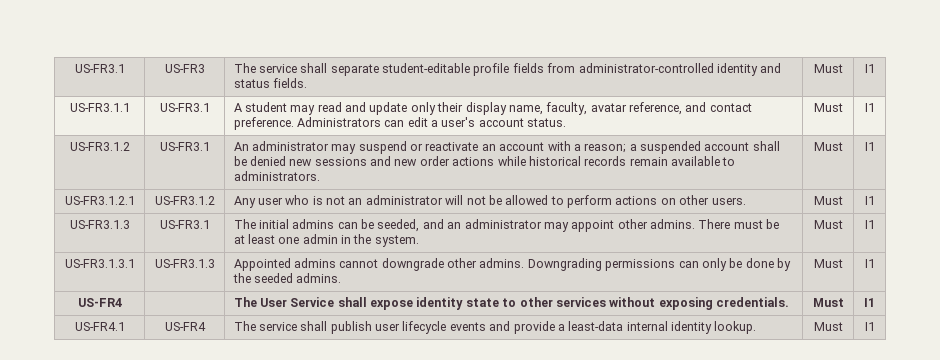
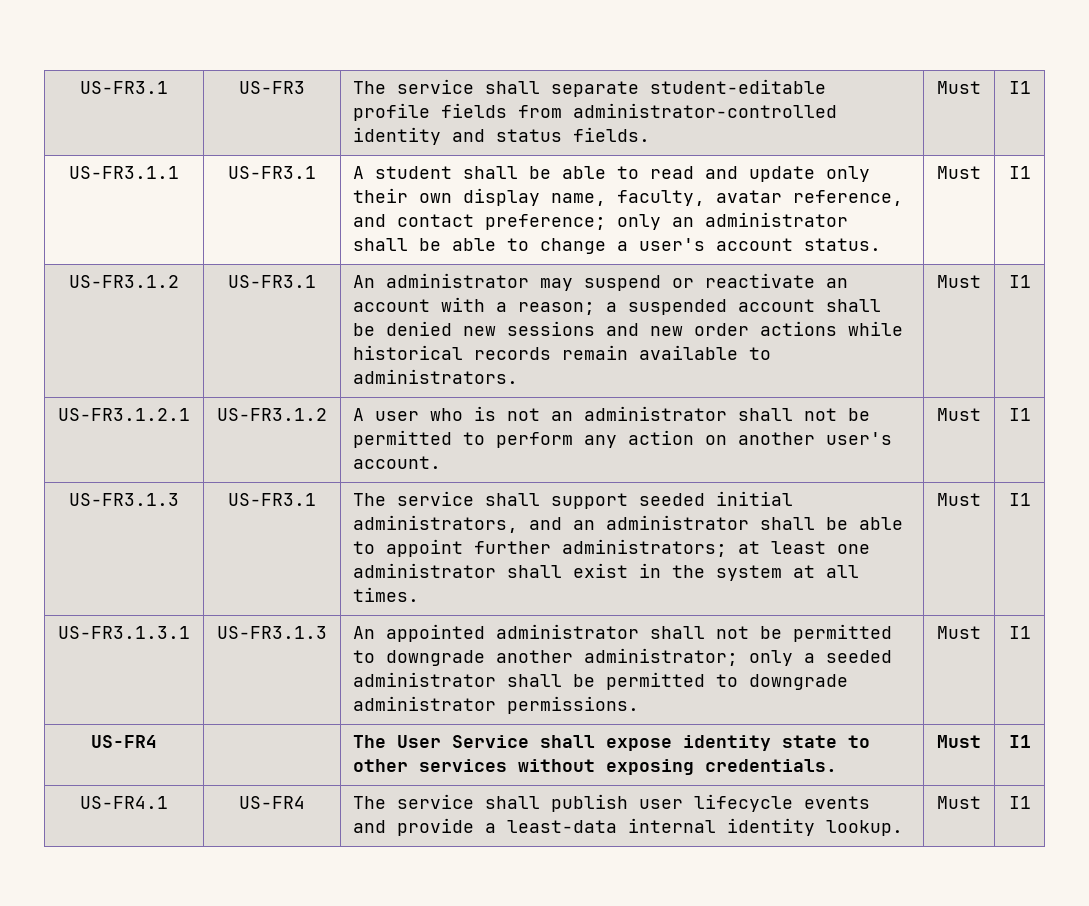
- US-FR3.1.1 | US-FR3.1 | A student may read and update only their display name, faculty, avatar reference, and contact preference. Administrators can edit a user's account status. | Must | I1
+ US-FR3.1.1 | US-FR3.1 | A student shall be able to read and update only their own display name, faculty, avatar reference, and contact preference; only an administrator shall be able to change a user's account status. | Must | I1
- US-FR3.1.2.1 | US-FR3.1.2 | Any user who is not an administrator will not be allowed to perform actions on other users. | Must | I1
+ US-FR3.1.2.1 | US-FR3.1.2 | A user who is not an administrator shall not be permitted to perform any action on another user's account. | Must | I1
- US-FR3.1.3 | US-FR3.1 | The initial admins can be seeded, and an administrator may appoint other admins. There must be at least one admin in the system. | Must | I1
- US-FR3.1.3.1 | US-FR3.1.3 | Appointed admins cannot downgrade other admins. Downgrading permissions can only be done by the seeded admins. | Must | I1
+ US-FR3.1.3 | US-FR3.1 | The service shall support seeded initial administrators, and an administrator shall be able to appoint further administrators; at least one administrator shall exist in the system at all times. | Must | I1
+ US-FR3.1.3.1 | US-FR3.1.3 | An appointed administrator shall not be permitted to downgrade another administrator; only a seeded administrator shall be permitted to downgrade administrator permissions. | Must | I1

